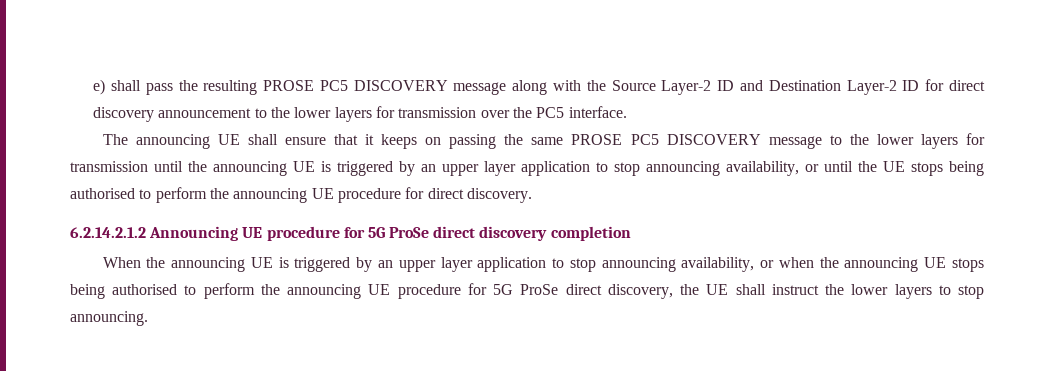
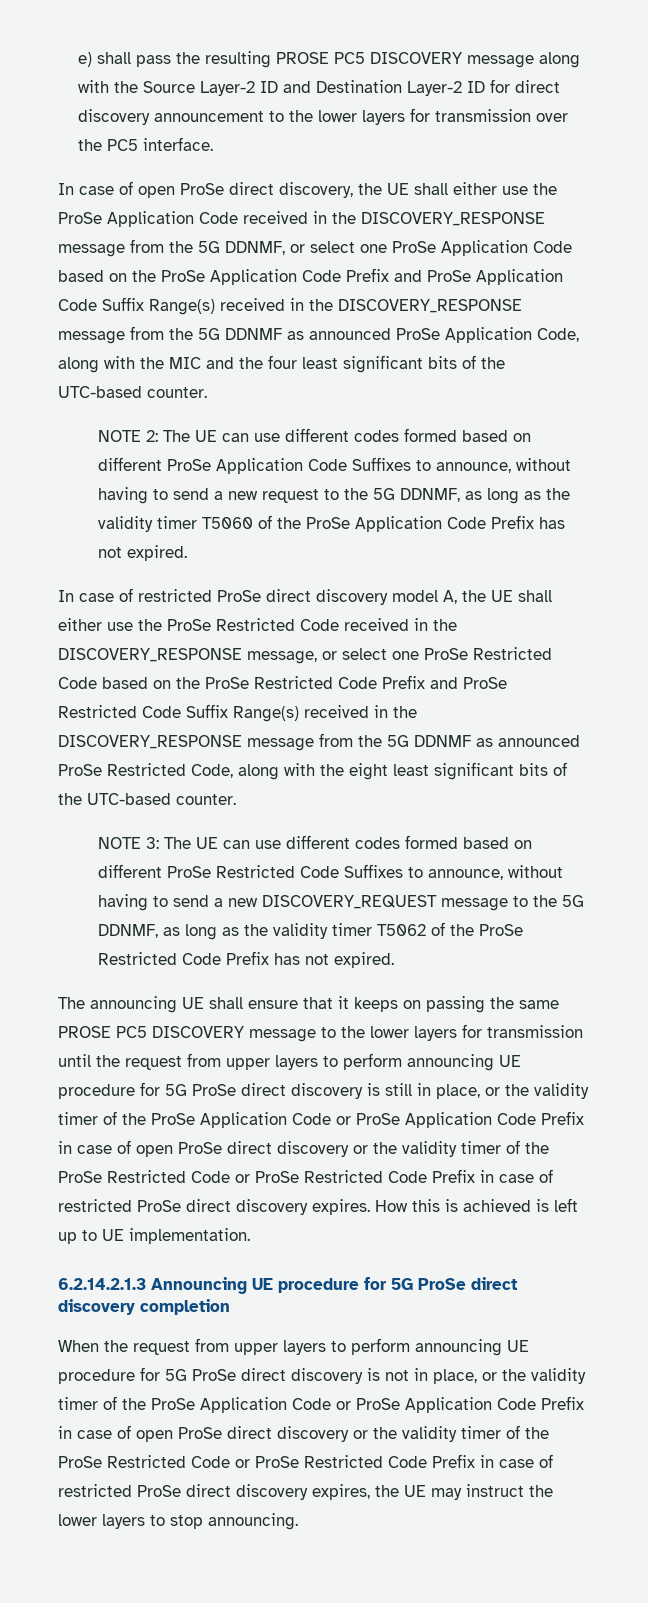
+ In case of open ProSe direct discovery, the UE shall either use the ProSe Application Code received in the DISCOVERY_RESPONSE message from the 5G DDNMF, or select one ProSe Application Code based on the ProSe Application Code Prefix and ProSe Application Code Suffix Range(s) received in the DISCOVERY_RESPONSE message from the 5G DDNMF as announced ProSe Application Code, along with the MIC and the four least significant bits of the UTC-based counter.
+ NOTE 2: The UE can use different codes formed based on different ProSe Application Code Suffixes to announce, without having to send a new request to the 5G DDNMF, as long as the validity timer T5060 of the ProSe Application Code Prefix has not expired.
+ In case of restricted ProSe direct discovery model A, the UE shall either use the ProSe Restricted Code received in the DISCOVERY_RESPONSE message, or select one ProSe Restricted Code based on the ProSe Restricted Code Prefix and ProSe Restricted Code Suffix Range(s) received in the DISCOVERY_RESPONSE message from the 5G DDNMF as announced ProSe Restricted Code, along with the eight least significant bits of the UTC-based counter.
+ NOTE 3: The UE can use different codes formed based on different ProSe Restricted Code Suffixes to announce, without having to send a new DISCOVERY_REQUEST message to the 5G DDNMF, as long as the validity timer T5062 of the ProSe Restricted Code Prefix has not expired.
- The announcing UE shall ensure that it keeps on passing the same PROSE PC5 DISCOVERY message to the lower layers for transmission until the announcing UE is triggered by an upper layer application to stop announcing availability, or until the UE stops being authorised to perform the announcing UE procedure for direct discovery.
- 6.2.14.2.1.2 Announcing UE procedure for 5G ProSe direct discovery completion
+ The announcing UE shall ensure that it keeps on passing the same PROSE PC5 DISCOVERY message to the lower layers for transmission until the request from upper layers to perform announcing UE procedure for 5G ProSe direct discovery is still in place, or the validity timer of the ProSe Application Code or ProSe Application Code Prefix in case of open ProSe direct discovery or the validity timer of the ProSe Restricted Code or ProSe Restricted Code Prefix in case of restricted ProSe direct discovery expires. How this is achieved is left up to UE implementation.
+ 6.2.14.2.1.3 Announcing UE procedure for 5G ProSe direct discovery completion
- When the announcing UE is triggered by an upper layer application to stop announcing availability, or when the announcing UE stops being authorised to perform the announcing UE procedure for 5G ProSe direct discovery, the UE shall instruct the lower layers to stop announcing.
+ When the request from upper layers to perform announcing UE procedure for 5G ProSe direct discovery is not in place, or the validity timer of the ProSe Application Code or ProSe Application Code Prefix in case of open ProSe direct discovery or the validity timer of the ProSe Restricted Code or ProSe Restricted Code Prefix in case of restricted ProSe direct discovery expires, the UE may instruct the lower layers to stop announcing.

